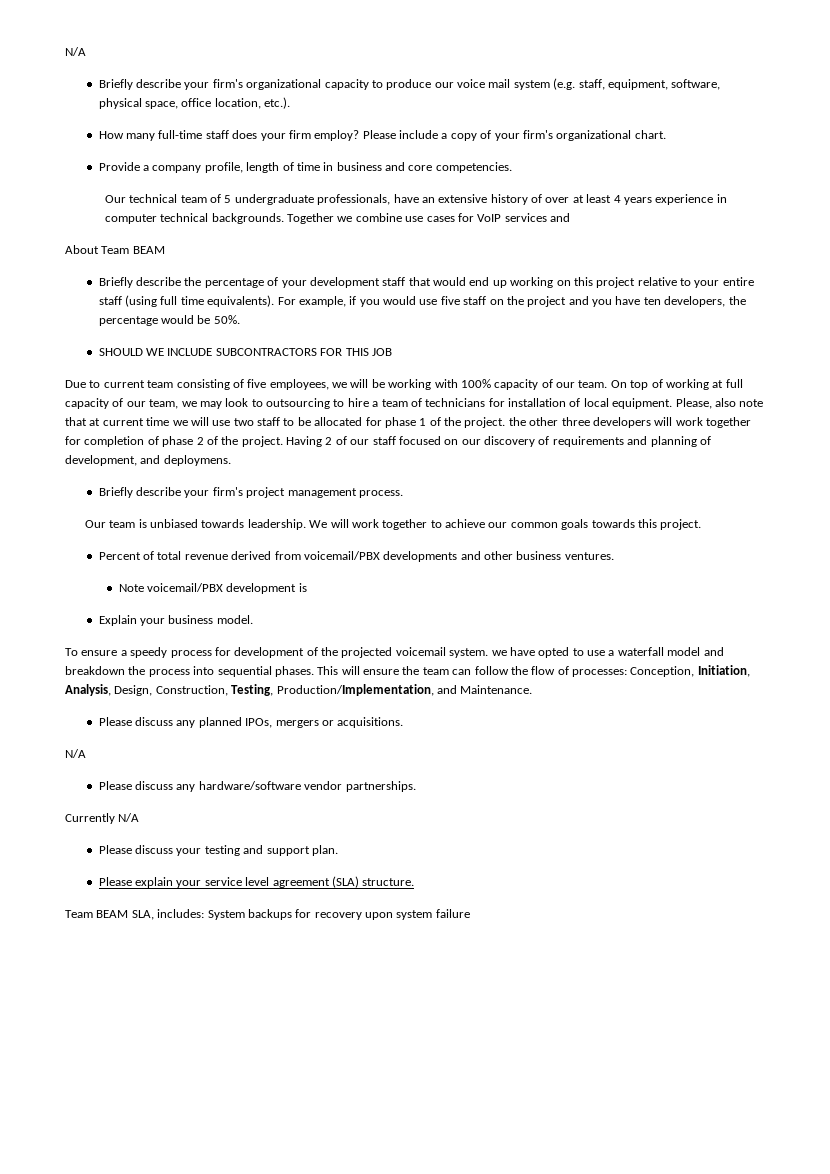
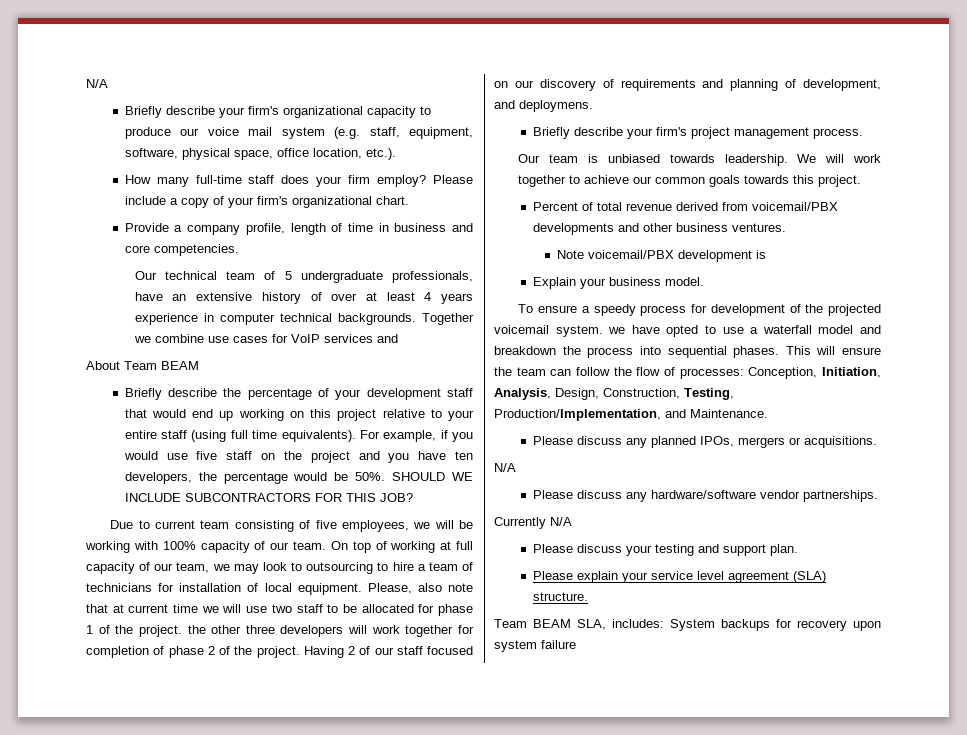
- For example, if you would use five staff on the project and you have ten developers, the percentage would be 50%.
- SHOULD WE INCLUDE SUBCONTRACTORS FOR THIS JOB
+ For example, if you would use five staff on the project and you have ten developers, the percentage would be 50%. SHOULD WE INCLUDE SUBCONTRACTORS FOR THIS JOB?

